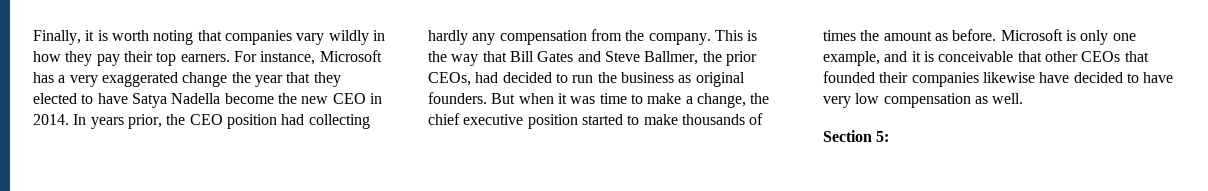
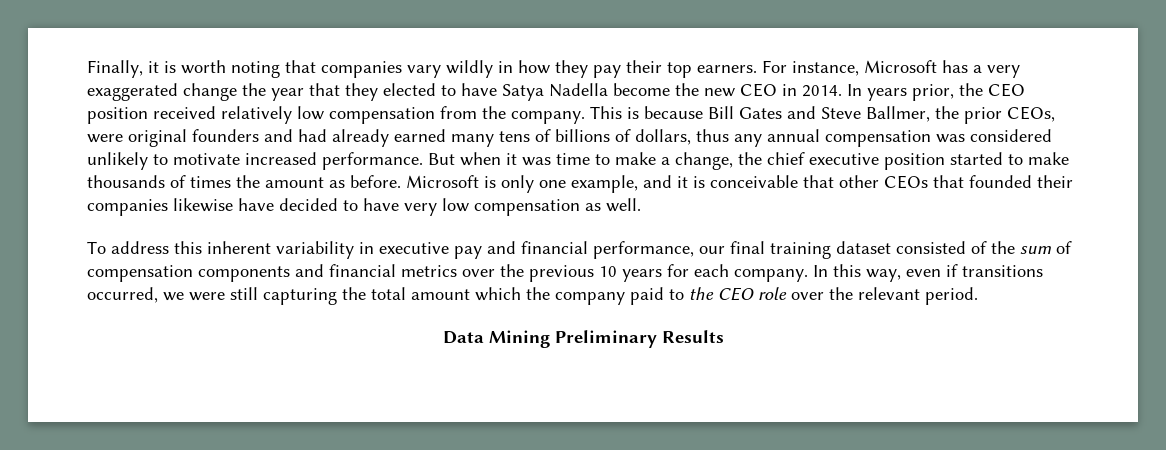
- In years prior, the CEO position had collecting hardly any compensation from the company.
+ In years prior, the CEO position received relatively low compensation from the company.
- This is the way that Bill Gates and Steve Ballmer, the prior CEOs, had decided to run the business as original founders.
+ This is because Bill Gates and Steve Ballmer, the prior CEOs, were original founders and had already earned many tens of billions of dollars, thus any annual compensation was considered unlikely to motivate increased performance.
- Section 5:
+ To address this inherent variability in executive pay and financial performance, our final training dataset consisted of the sum of compensation components and financial metrics over the previous 10 years for each company. In this way, even if transitions occurred, we were still capturing the total amount which the company paid to the CEO role over the relevant period.
+ Data Mining Preliminary Results

